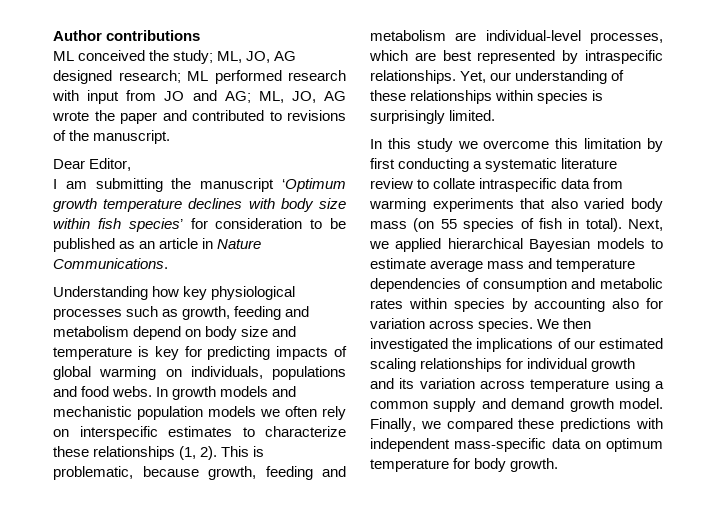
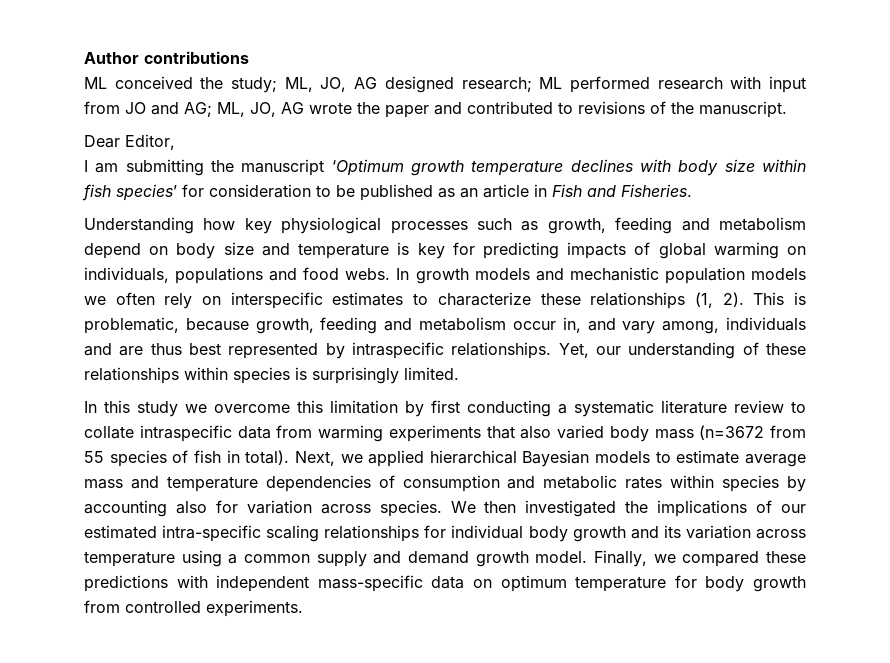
- I am submitting the manuscript ‘Optimum growth temperature declines with body size within fish species’ for consideration to be published as an article in Nature Communications.
+ I am submitting the manuscript ‘Optimum growth temperature declines with body size within fish species’ for consideration to be published as an article in Fish and Fisheries.
- This is problematic, because growth, feeding and metabolism are individual-level processes, which are best represented by intraspecific relationships.
+ This is problematic, because growth, feeding and metabolism occur in, and vary among, individuals and are thus best represented by intraspecific relationships.
- In this study we overcome this limitation by first conducting a systematic literature review to collate intraspecific data from warming experiments that also varied body mass (on 55 species of fish in total).
+ In this study we overcome this limitation by first conducting a systematic literature review to collate intraspecific data from warming experiments that also varied body mass (n=3672 from 55 species of fish in total).
- We then investigated the implications of our estimated scaling relationships for individual growth and its variation across temperature using a common supply and demand growth model.
+ We then investigated the implications of our estimated intra-specific scaling relationships for individual body growth and its variation across temperature using a common supply and demand growth model.
- Finally, we compared these predictions with independent mass-specific data on optimum temperature for body growth.
+ Finally, we compared these predictions with independent mass-specific data on optimum temperature for body growth from controlled experiments.

